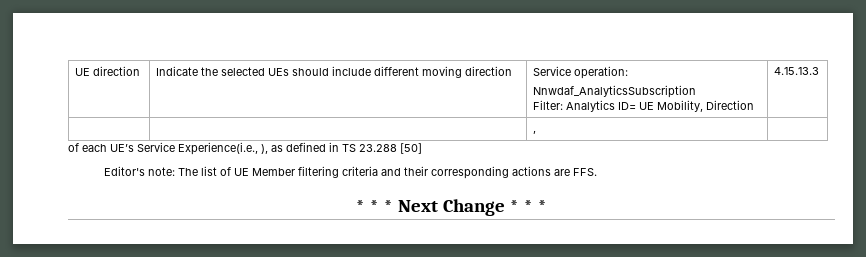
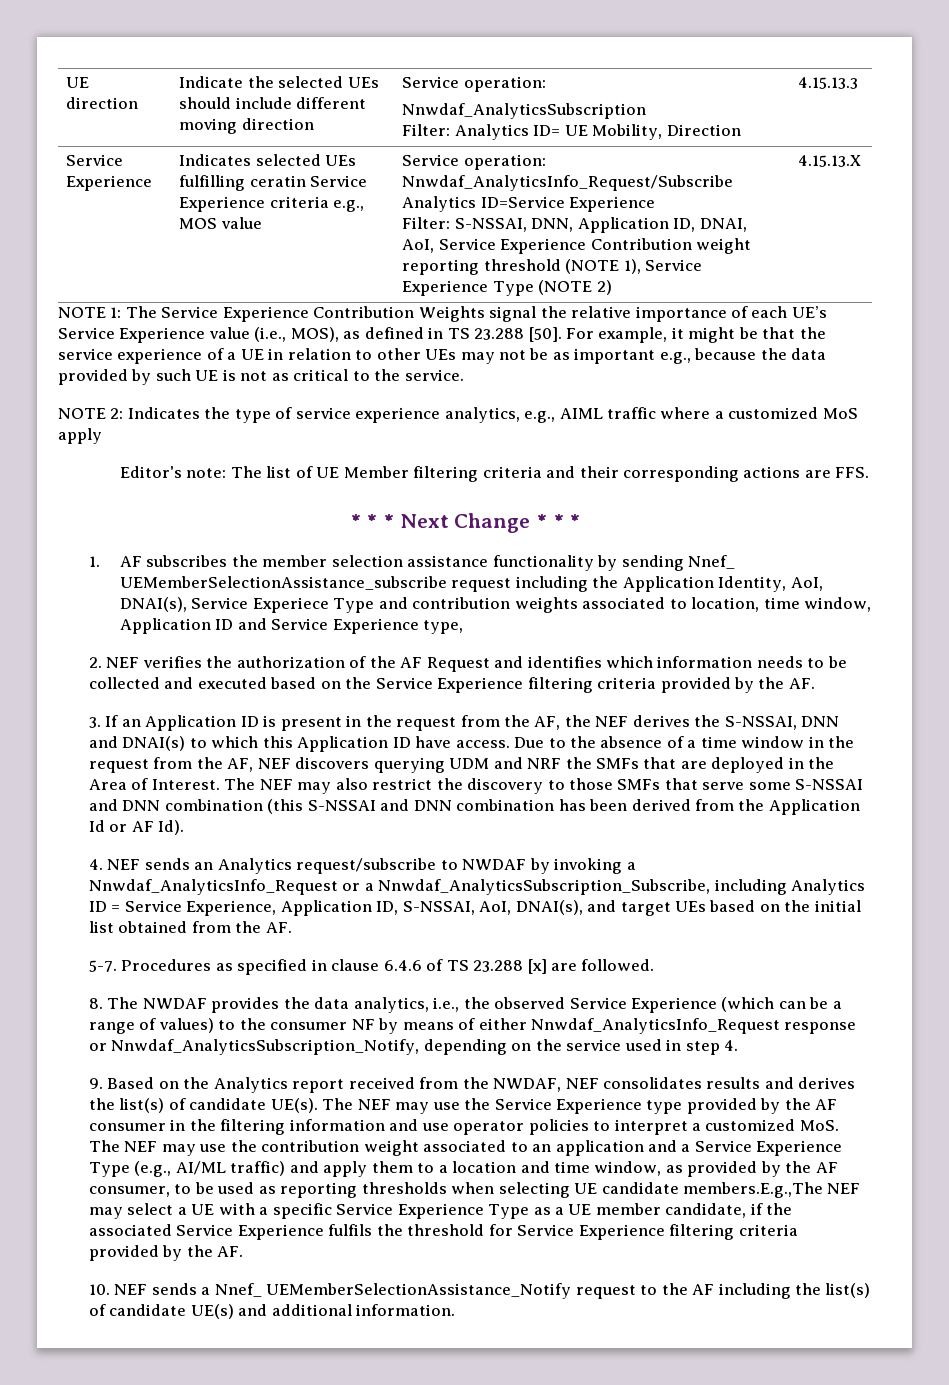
- | | , |
- of each UE’s Service Experience(i.e., ), as defined in TS 23.288 [50]
+ Service Experience | Indicates selected UEs fulfilling ceratin Service Experience criteria e.g., MOS value | Service operation: Nnwdaf_AnalyticsInfo_Request/Subscribe Analytics ID=Service Experience
+ Filter: S-NSSAI, DNN, Application ID, DNAI, AoI, Service Experience Contribution weight reporting threshold (NOTE 1), Service Experience Type (NOTE 2) | 4.15.13.X
+ NOTE 1: The Service Experience Contribution Weights signal the relative importance of each UE’s Service Experience value (i.e., MOS), as defined in TS 23.288 [50]. For example, it might be that the service experience of a UE in relation to other UEs may not be as important e.g., because the data provided by such UE is not as critical to the service.
+ NOTE 2: Indicates the type of service experience analytics, e.g., AIML traffic where a customized MoS apply
+ 1. AF subscribes the member selection assistance functionality by sending Nnef_ UEMemberSelectionAssistance_subscribe request including the Application Identity, AoI, DNAI(s), Service Experiece Type and contribution weights associated to location, time window, Application ID and Service Experience type,
+ 2. NEF verifies the authorization of the AF Request and identifies which information needs to be collected and executed based on the Service Experience filtering criteria provided by the AF.
+ 3. If an Application ID is present in the request from the AF, the NEF derives the S-NSSAI, DNN and DNAI(s) to which this Application ID have access. Due to the absence of a time window in the request from the AF, NEF discovers querying UDM and NRF the SMFs that are deployed in the Area of Interest. The NEF may also restrict the discovery to those SMFs that serve some S-NSSAI and DNN combination (this S-NSSAI and DNN combination has been derived from the Application Id or AF Id).
+ 4. NEF sends an Analytics request/subscribe to NWDAF by invoking a Nnwdaf_AnalyticsInfo_Request or a Nnwdaf_AnalyticsSubscription_Subscribe, including Analytics ID = Service Experience, Application ID, S-NSSAI, AoI, DNAI(s), and target UEs based on the initial list obtained from the AF.
+ 5-7. Procedures as specified in clause 6.4.6 of TS 23.288 [x] are followed.
+ 8. The NWDAF provides the data analytics, i.e., the observed Service Experience (which can be a range of values) to the consumer NF by means of either Nnwdaf_AnalyticsInfo_Request response or Nnwdaf_AnalyticsSubscription_Notify, depending on the service used in step 4.
+ 9. Based on the Analytics report received from the NWDAF, NEF consolidates results and derives the list(s) of candidate UE(s). The NEF may use the Service Experience type provided by the AF consumer in the filtering information and use operator policies to interpret a customized MoS. The NEF may use the contribution weight associated to an application and a Service Experience Type (e.g., AI/ML traffic) and apply them to a location and time window, as provided by the AF consumer, to be used as reporting thresholds when selecting UE candidate members.E.g.,The NEF may select a UE with a specific Service Experience Type as a UE member candidate, if the associated Service Experience fulfils the threshold for Service Experience filtering criteria provided by the AF.
+ 10. NEF sends a Nnef_ UEMemberSelectionAssistance_Notify request to the AF including the list(s) of candidate UE(s) and additional information.

